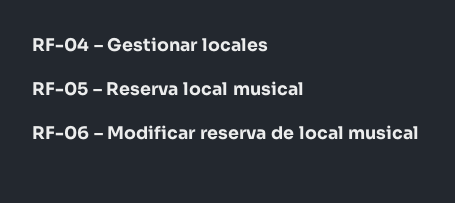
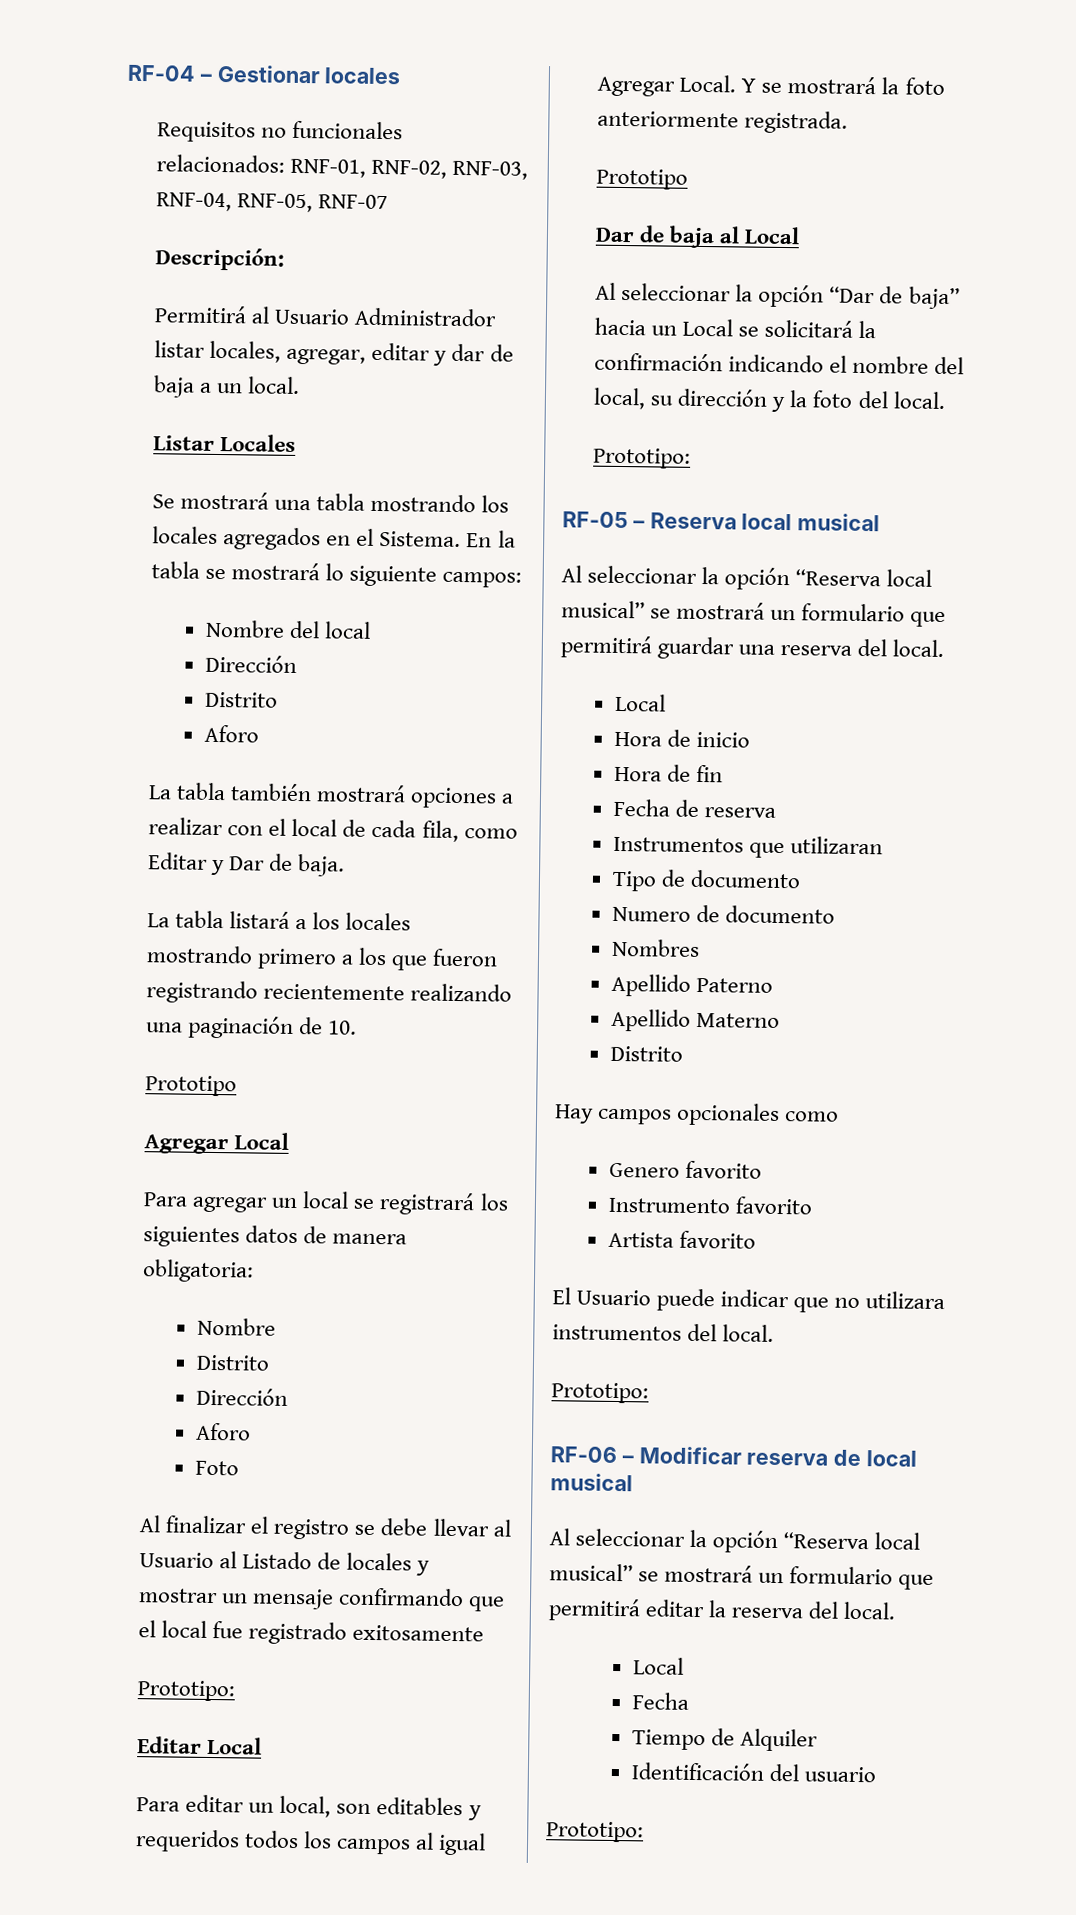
+ Requisitos no funcionales relacionados: RNF-01, RNF-02, RNF-03, RNF-04, RNF-05, RNF-07
+ Descripción:
+ Permitirá al Usuario Administrador listar locales, agregar, editar y dar de baja a un local.
+ Listar Locales
+ Se mostrará una tabla mostrando los locales agregados en el Sistema. En la tabla se mostrará lo siguiente campos:
+ Nombre del local
+ Dirección
+ Distrito
+ Aforo
+ La tabla también mostrará opciones a realizar con el local de cada fila, como Editar y Dar de baja.
+ La tabla listará a los locales mostrando primero a los que fueron registrando recientemente realizando una paginación de 10.
+ Prototipo
+ Agregar Local
+ Para agregar un local se registrará los siguientes datos de manera obligatoria:
+ Nombre
+ Distrito
+ Dirección
+ Aforo
+ Foto
+ Al finalizar el registro se debe llevar al Usuario al Listado de locales y mostrar un mensaje confirmando que el local fue registrado exitosamente
+ Prototipo:
+ Editar Local
+ Para editar un local, son editables y requeridos todos los campos al igual Agregar Local. Y se mostrará la foto anteriormente registrada.
+ Prototipo
+ Dar de baja al Local
+ Al seleccionar la opción “Dar de baja” hacia un Local se solicitará la confirmación indicando el nombre del local, su dirección y la foto del local.
+ Prototipo:
+ Al seleccionar la opción “Reserva local musical” se mostrará un formulario que permitirá guardar una reserva del local.
+ Local
+ Hora de inicio
+ Hora de fin
+ Fecha de reserva
+ Instrumentos que utilizaran
+ Tipo de documento
+ Numero de documento
+ Nombres
+ Apellido Paterno
+ Apellido Materno
+ Distrito
+ Hay campos opcionales como
+ Genero favorito
+ Instrumento favorito
+ Artista favorito
+ El Usuario puede indicar que no utilizara instrumentos del local.
+ Prototipo:
+ Al seleccionar la opción “Reserva local musical” se mostrará un formulario que permitirá editar la reserva del local.
+ Local
+ Fecha
+ Tiempo de Alquiler
+ Identificación del usuario
+ Prototipo:

